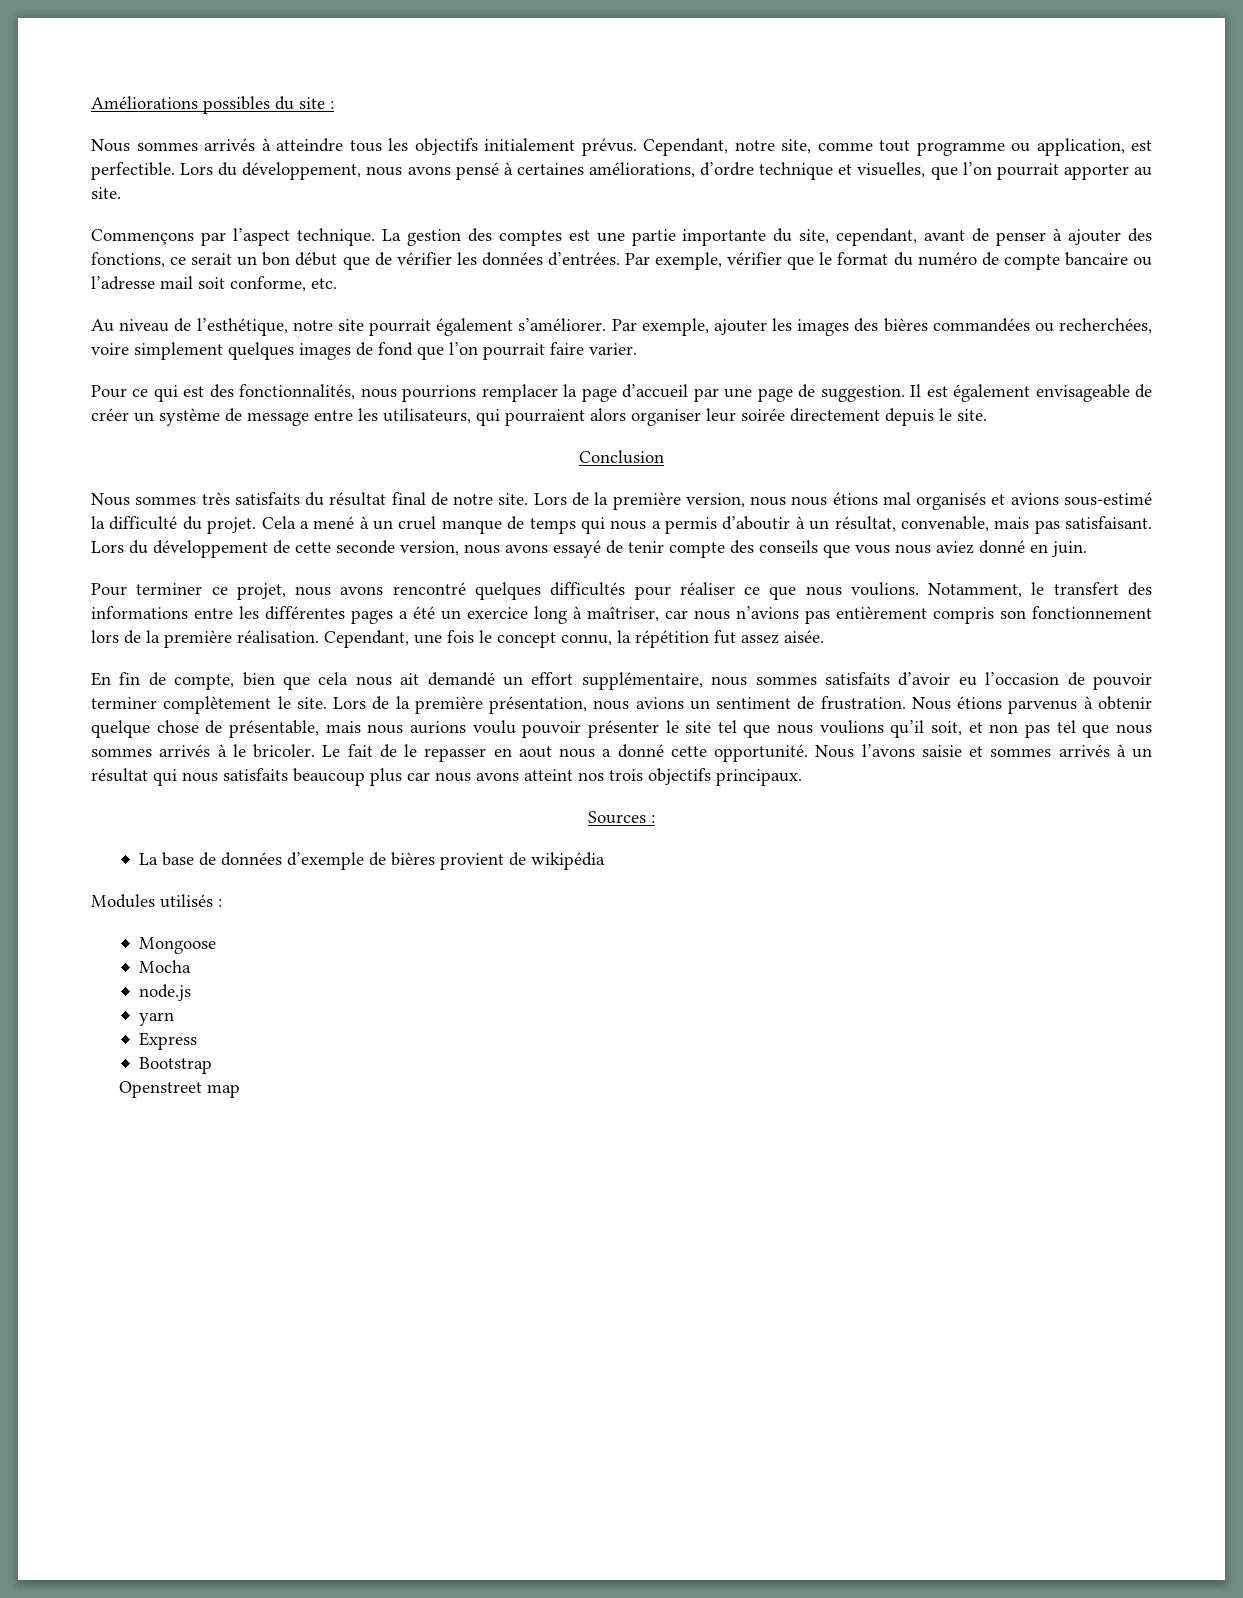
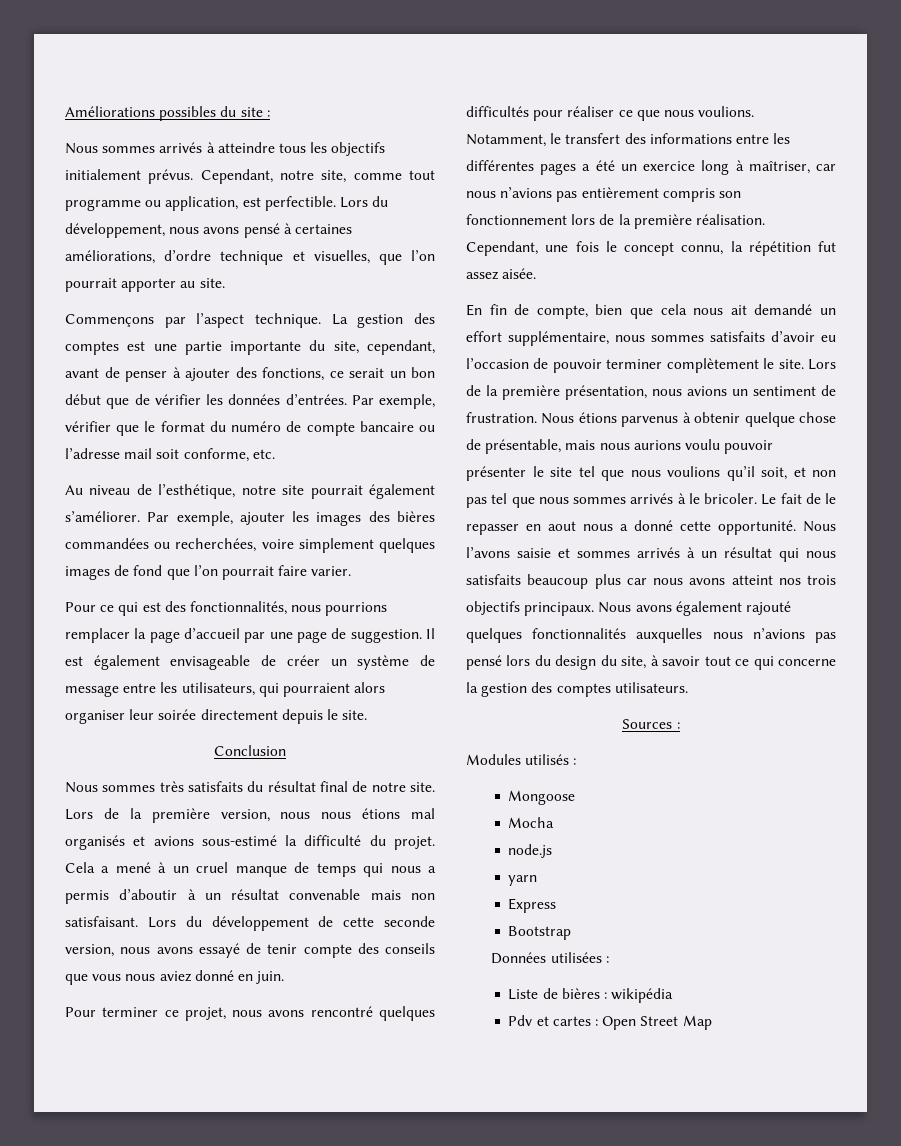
- Cela a mené à un cruel manque de temps qui nous a permis d’aboutir à un résultat, convenable, mais pas satisfaisant.
+ Cela a mené à un cruel manque de temps qui nous a permis d’aboutir à un résultat convenable mais non satisfaisant.
- Nous l’avons saisie et sommes arrivés à un résultat qui nous satisfaits beaucoup plus car nous avons atteint nos trois objectifs principaux.
+ Nous l’avons saisie et sommes arrivés à un résultat qui nous satisfaits beaucoup plus car nous avons atteint nos trois objectifs principaux. Nous avons également rajouté quelques fonctionnalités auxquelles nous n’avions pas pensé lors du design du site, à savoir tout ce qui concerne la gestion des comptes utilisateurs.
  Sources :
- La base de données d’exemple de bières provient de wikipédia
- Openstreet map
+ Données utilisées :
+ Liste de bières : wikipédia
+ Pdv et cartes : Open Street Map

